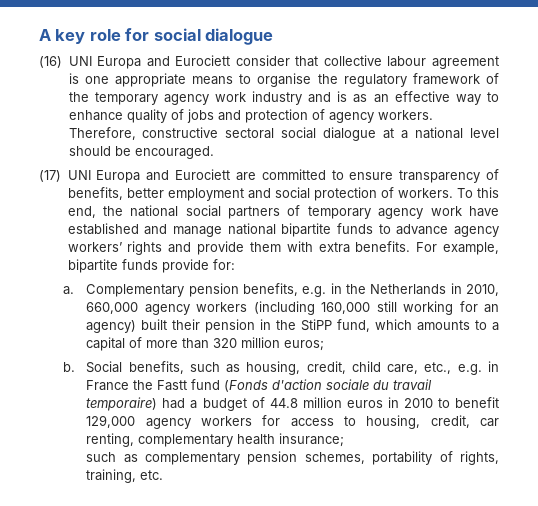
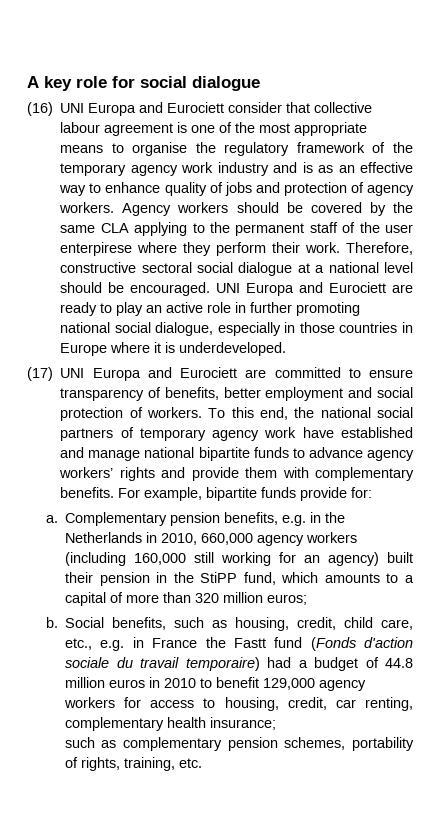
- (16) UNI Europa and Eurociett consider that collective labour agreement is one appropriate means to organise the regulatory framework of the temporary agency work industry and is as an effective way to enhance quality of jobs and protection of agency workers.
+ (16) UNI Europa and Eurociett consider that collective labour agreement is one of the most appropriate means to organise the regulatory framework of the temporary agency work industry and is as an effective way to enhance quality of jobs and protection of agency workers.
+ Agency workers should be covered by the same CLA applying to the permanent staff of the user enterpirese where they perform their work.
+ UNI Europa and Eurociett are ready to play an active role in further promoting national social dialogue, especially in those countries in Europe where it is underdeveloped.
- To this end, the national social partners of temporary agency work have established and manage national bipartite funds to advance agency workers’ rights and provide them with extra benefits.
+ To this end, the national social partners of temporary agency work have established and manage national bipartite funds to advance agency workers’ rights and provide them with complementary benefits.

